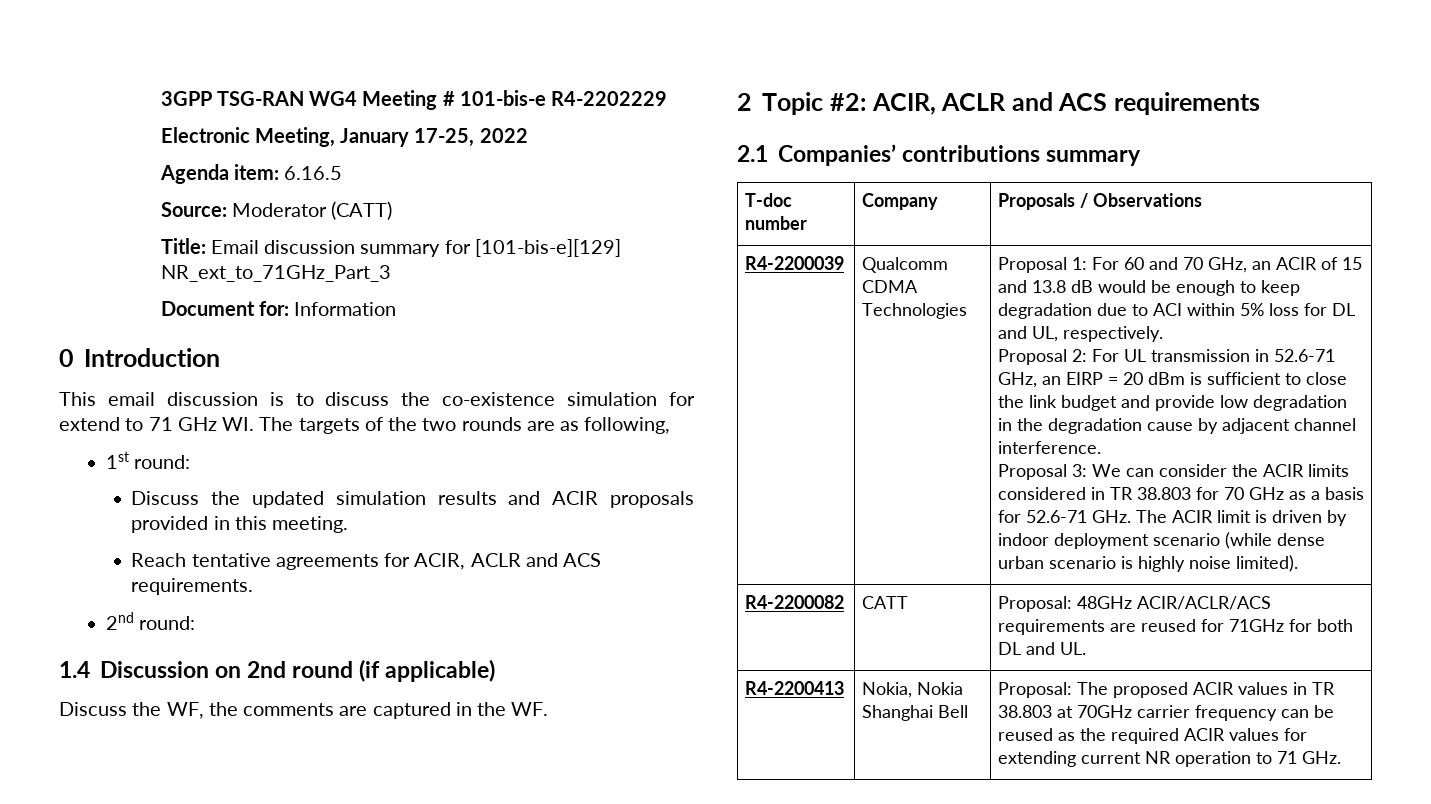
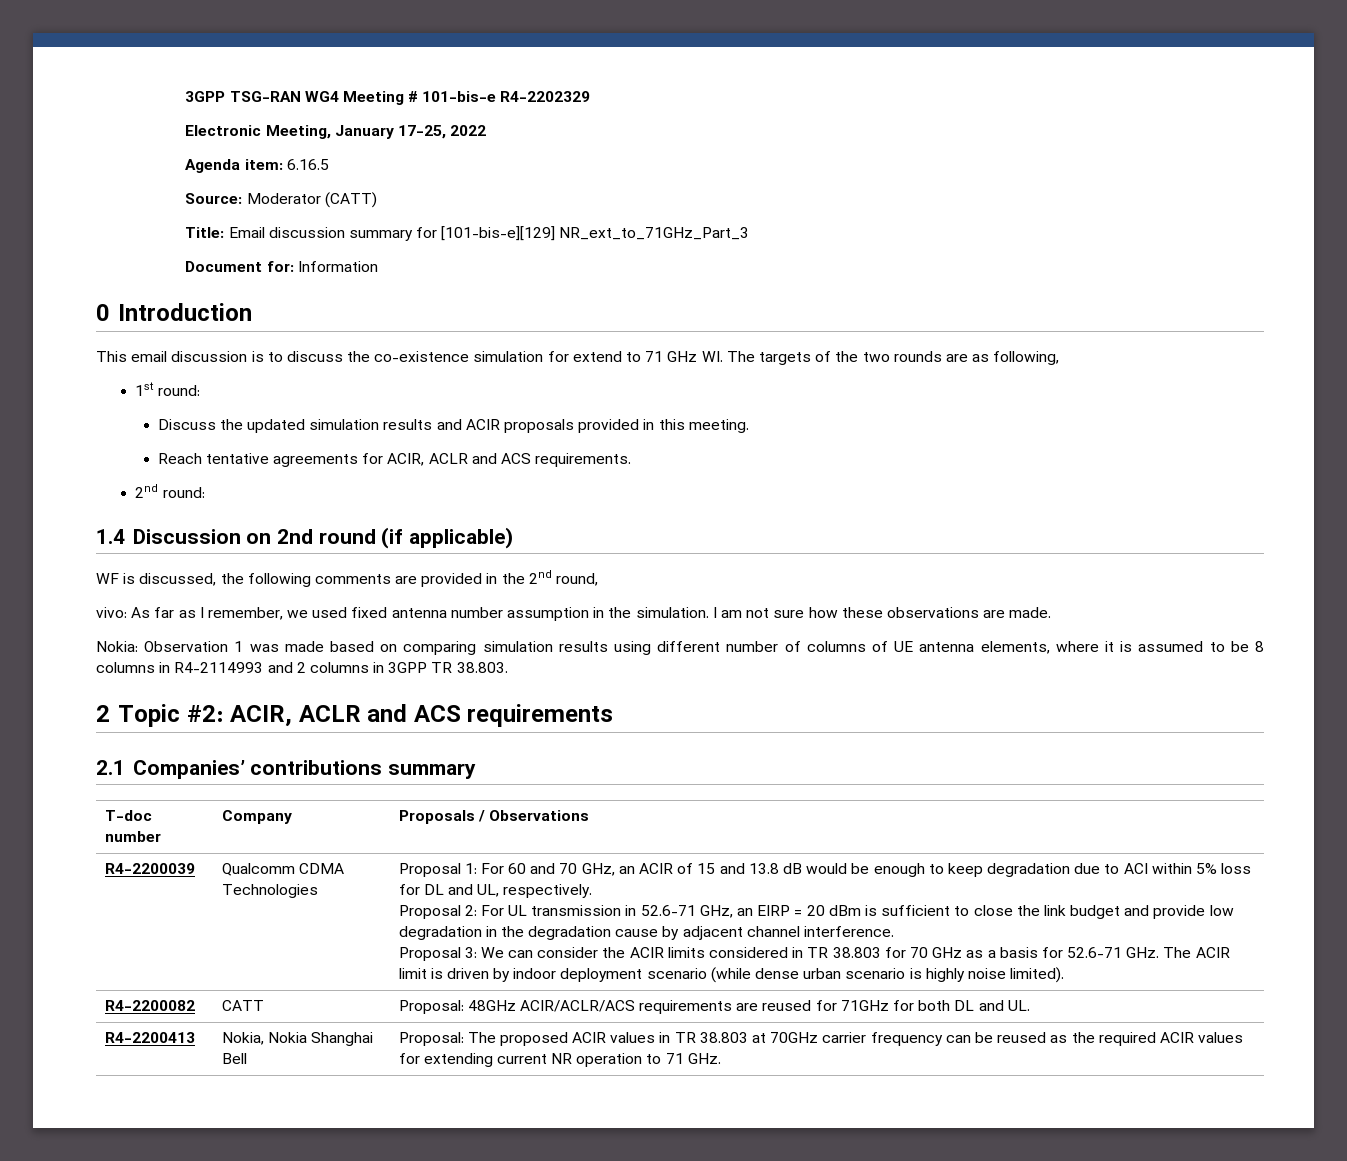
- 3GPP TSG-RAN WG4 Meeting # 101-bis-e R4-2202229
+ 3GPP TSG-RAN WG4 Meeting # 101-bis-e R4-2202329
- Discuss the WF, the comments are captured in the WF.
+ WF is discussed, the following comments are provided in the 2nd round,
+ vivo: As far as I remember, we used fixed antenna number assumption in the simulation. I am not sure how these observations are made.
+ Nokia: Observation 1 was made based on comparing simulation results using different number of columns of UE antenna elements, where it is assumed to be 8 columns in R4-2114993 and 2 columns in 3GPP TR 38.803.

